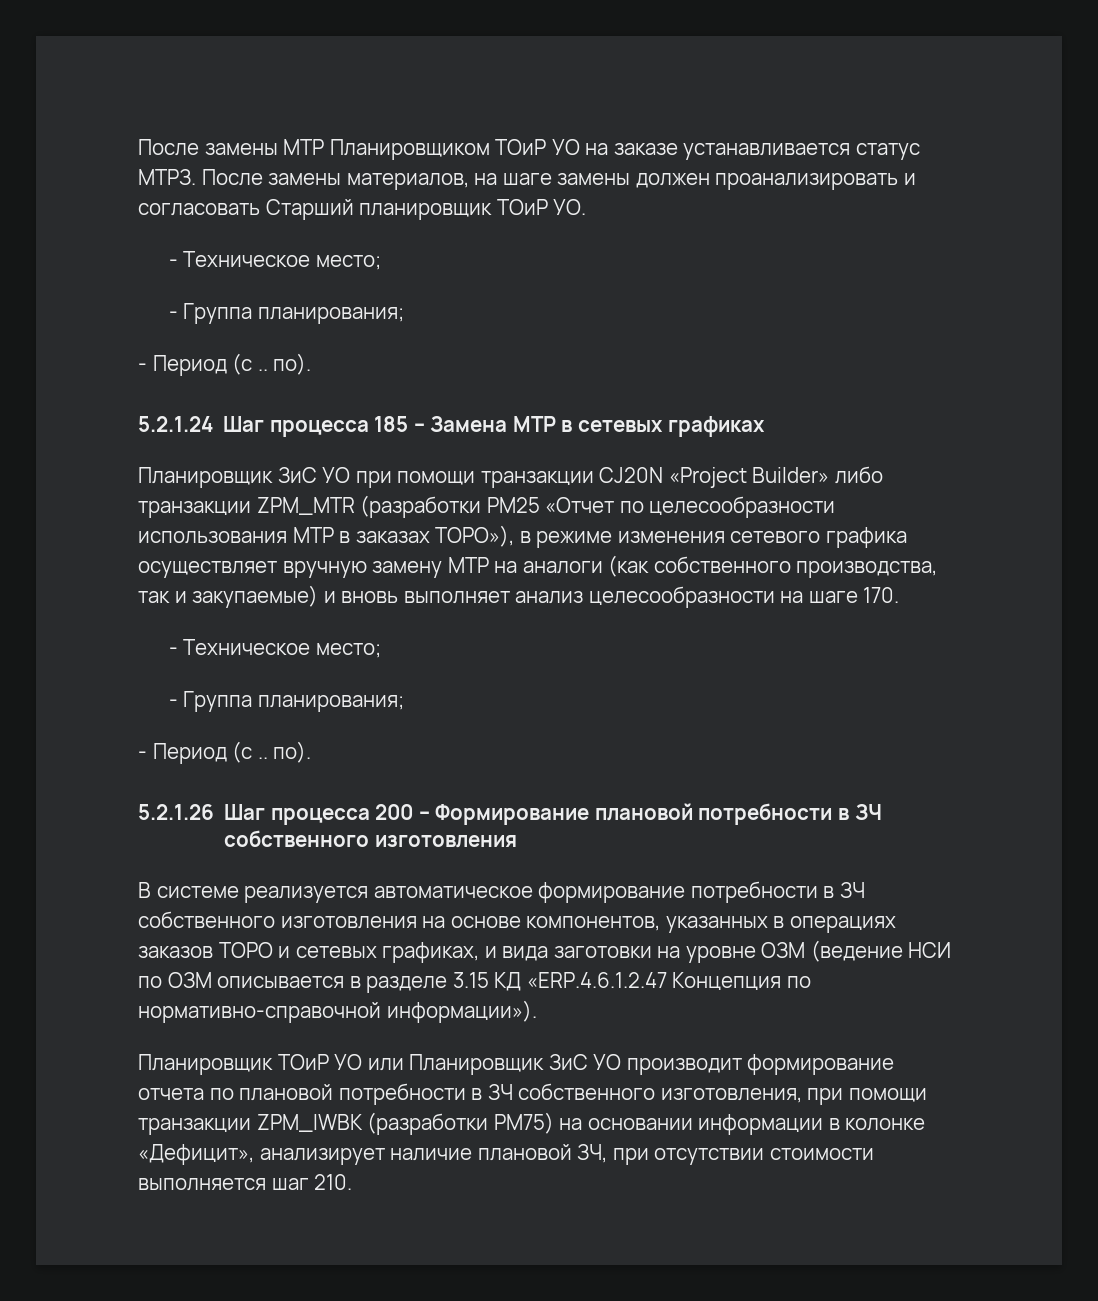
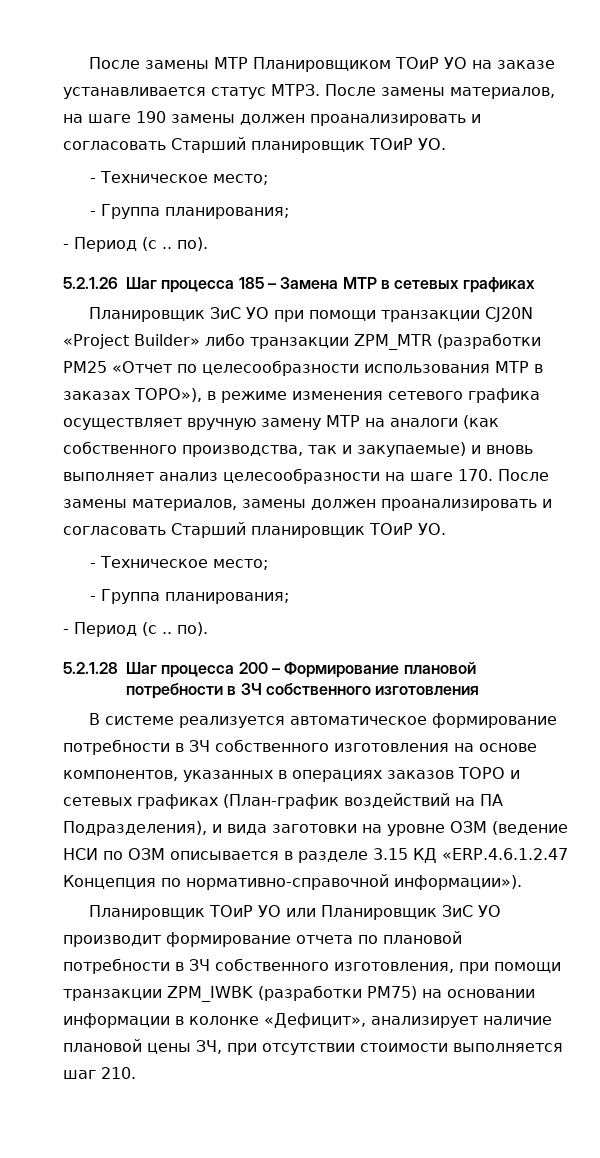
- После замены материалов, на шаге замены должен проанализировать и согласовать Старший планировщик ТОиР УО.
+ После замены материалов, на шаге 190 замены должен проанализировать и согласовать Старший планировщик ТОиР УО.
- 5.2.1.24 Шаг процесса 185 – Замена МТР в сетевых графиках
+ 5.2.1.26 Шаг процесса 185 – Замена МТР в сетевых графиках
- Планировщик ЗиС УО при помощи транзакции CJ20N «Project Builder» либо транзакции ZPM_MTR (разработки PM25 «Отчет по целесообразности использования МТР в заказах ТОРО»), в режиме изменения сетевого графика осуществляет вручную замену МТР на аналоги (как собственного производства, так и закупаемые) и вновь выполняет анализ целесообразности на шаге 170.
+ Планировщик ЗиС УО при помощи транзакции CJ20N «Project Builder» либо транзакции ZPM_MTR (разработки PM25 «Отчет по целесообразности использования МТР в заказах ТОРО»), в режиме изменения сетевого графика осуществляет вручную замену МТР на аналоги (как собственного производства, так и закупаемые) и вновь выполняет анализ целесообразности на шаге 170. После замены материалов, замены должен проанализировать и согласовать Старший планировщик ТОиР УО.
- 5.2.1.26 Шаг процесса 200 – Формирование плановой потребности в ЗЧ собственного изготовления
+ 5.2.1.28 Шаг процесса 200 – Формирование плановой потребности в ЗЧ собственного изготовления
- В системе реализуется автоматическое формирование потребности в ЗЧ собственного изготовления на основе компонентов, указанных в операциях заказов ТОРО и сетевых графиках, и вида заготовки на уровне ОЗМ (ведение НСИ по ОЗМ описывается в разделе 3.15 КД «ERP.4.6.1.2.47 Концепция по нормативно-справочной информации»).
+ В системе реализуется автоматическое формирование потребности в ЗЧ собственного изготовления на основе компонентов, указанных в операциях заказов ТОРО и сетевых графиках (План-график воздействий на ПА Подразделения), и вида заготовки на уровне ОЗМ (ведение НСИ по ОЗМ описывается в разделе 3.15 КД «ERP.4.6.1.2.47 Концепция по нормативно-справочной информации»).
- Планировщик ТОиР УО или Планировщик ЗиС УО производит формирование отчета по плановой потребности в ЗЧ собственного изготовления, при помощи транзакции ZPM_IWBK (разработки PM75) на основании информации в колонке «Дефицит», анализирует наличие плановой ЗЧ, при отсутствии стоимости выполняется шаг 210.
+ Планировщик ТОиР УО или Планировщик ЗиС УО производит формирование отчета по плановой потребности в ЗЧ собственного изготовления, при помощи транзакции ZPM_IWBK (разработки PM75) на основании информации в колонке «Дефицит», анализирует наличие плановой цены ЗЧ, при отсутствии стоимости выполняется шаг 210.

